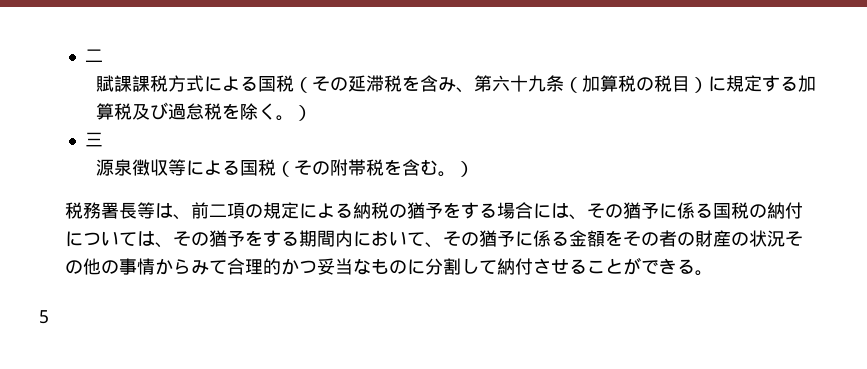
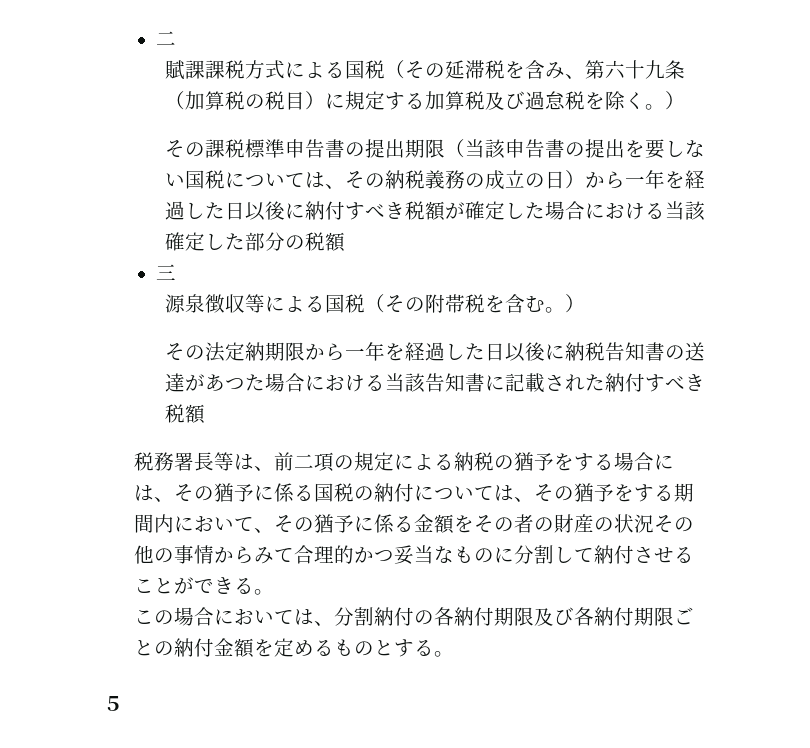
+ その課税標準申告書の提出期限（当該申告書の提出を要しない国税については、その納税義務の成立の日）から一年を経過した日以後に納付すべき税額が確定した場合における当該確定した部分の税額
+ その法定納期限から一年を経過した日以後に納税告知書の送達があつた場合における当該告知書に記載された納付すべき税額
+ この場合においては、分割納付の各納付期限及び各納付期限ごとの納付金額を定めるものとする。

